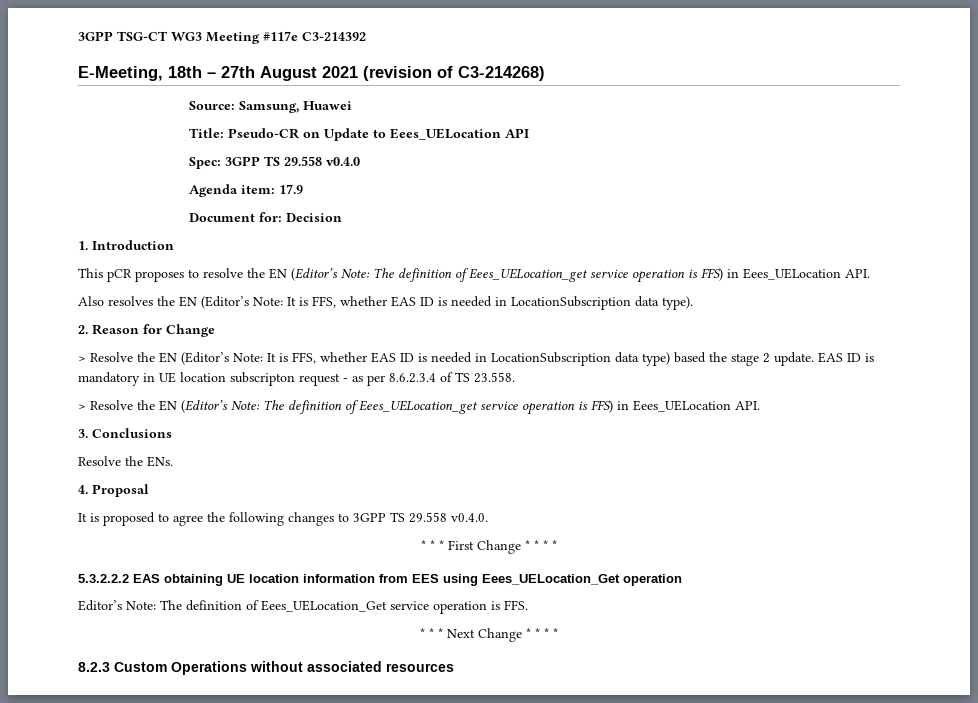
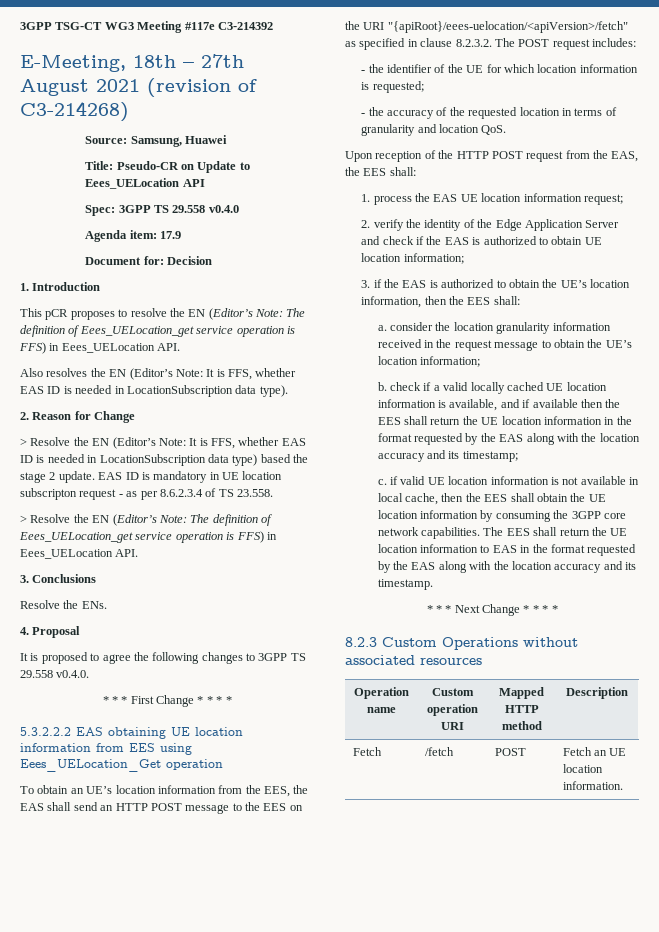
- Editor’s Note: The definition of Eees_UELocation_Get service operation is FFS.
+ To obtain an UE’s location information from the EES, the EAS shall send an HTTP POST message to the EES on the URI "{apiRoot}/eees-uelocation/<apiVersion>/fetch" as specified in clause 8.2.3.2. The POST request includes:
+ - the identifier of the UE for which location information is requested;
+ - the accuracy of the requested location in terms of granularity and location QoS.
+ Upon reception of the HTTP POST request from the EAS, the EES shall:
+ 1. process the EAS UE location information request;
+ 2. verify the identity of the Edge Application Server and check if the EAS is authorized to obtain UE location information;
+ 3. if the EAS is authorized to obtain the UE’s location information, then the EES shall:
+ a. consider the location granularity information received in the request message to obtain the UE’s location information;
+ b. check if a valid locally cached UE location information is available, and if available then the EES shall return the UE location information in the format requested by the EAS along with the location accuracy and its timestamp;
+ c. if valid UE location information is not available in local cache, then the EES shall obtain the UE location information by consuming the 3GPP core network capabilities. The EES shall return the UE location information to EAS in the format requested by the EAS along with the location accuracy and its timestamp.
+ Operation name | Custom operation URI | Mapped HTTP method | Description
+ Fetch | /fetch | POST | Fetch an UE location information.

